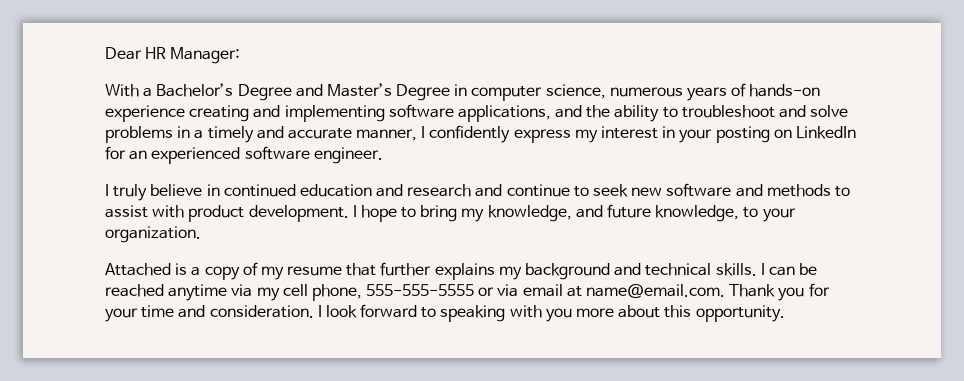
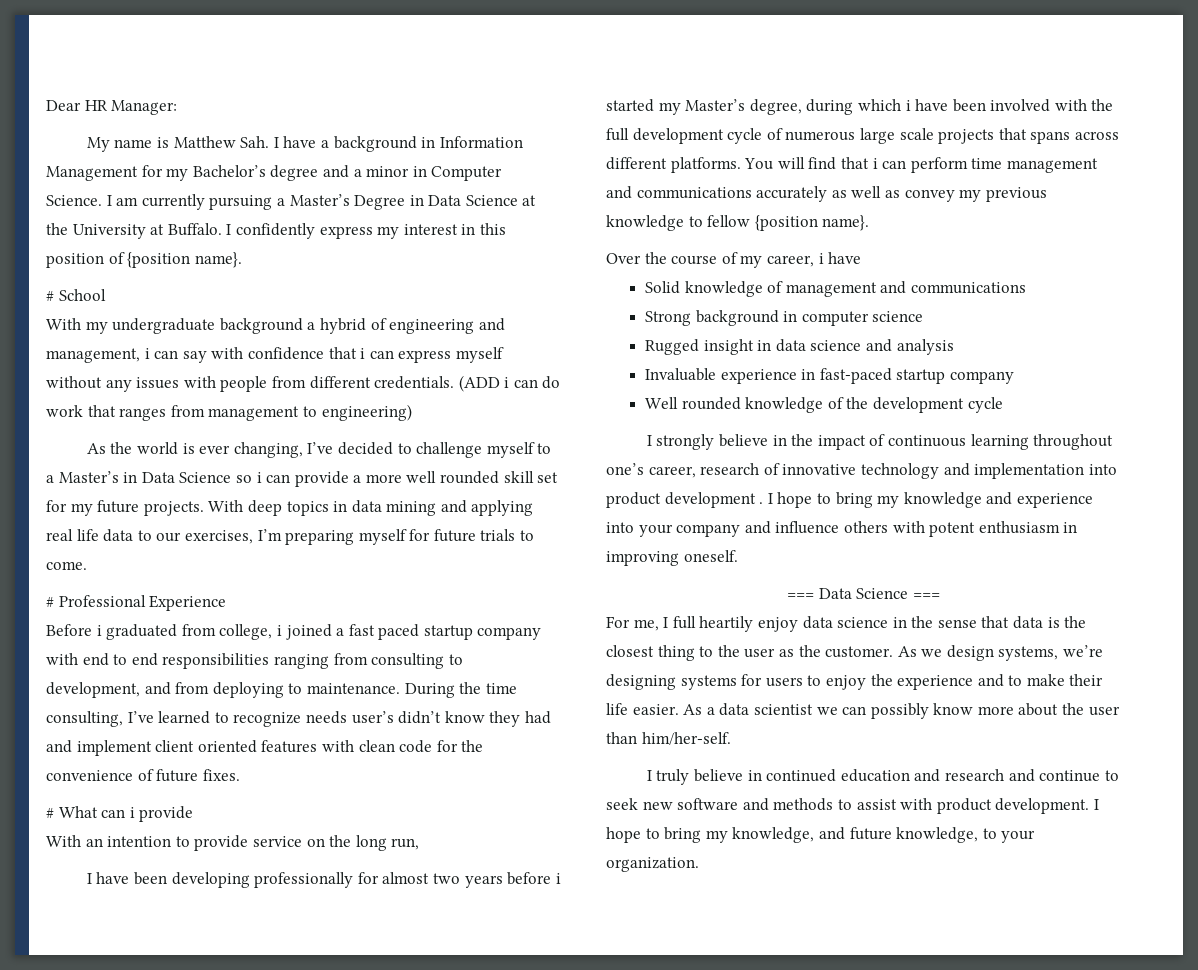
- With a Bachelor’s Degree and Master’s Degree in computer science, numerous years of hands-on experience creating and implementing software applications, and the ability to troubleshoot and solve problems in a timely and accurate manner, I confidently express my interest in your posting on LinkedIn for an experienced software engineer.
+ My name is Matthew Sah. I have a background in Information Management for my Bachelor’s degree and a minor in Computer Science. I am currently pursuing a Master’s Degree in Data Science at the University at Buffalo. I confidently express my interest in this position of {position name}.
+ # School
+ With my undergraduate background a hybrid of engineering and management, i can say with confidence that i can express myself without any issues with people from different credentials. (ADD i can do work that ranges from management to engineering)
+ As the world is ever changing, I’ve decided to challenge myself to a Master’s in Data Science so i can provide a more well rounded skill set for my future projects. With deep topics in data mining and applying real life data to our exercises, I’m preparing myself for future trials to come.
+ # Professional Experience
+ Before i graduated from college, i joined a fast paced startup company with end to end responsibilities ranging from consulting to development, and from deploying to maintenance. During the time consulting, I’ve learned to recognize needs user’s didn’t know they had and implement client oriented features with clean code for the convenience of future fixes.
+ # What can i provide
+ With an intention to provide service on the long run,
+ I have been developing professionally for almost two years before i started my Master’s degree, during which i have been involved with the full development cycle of numerous large scale projects that spans across different platforms. You will find that i can perform time management and communications accurately as well as convey my previous knowledge to fellow {position name}.
+ Over the course of my career, i have
+ Solid knowledge of management and communications
+ Strong background in computer science
+ Rugged insight in data science and analysis
+ Invaluable experience in fast-paced startup company
+ Well rounded knowledge of the development cycle
+ I strongly believe in the impact of continuous learning throughout one’s career, research of innovative technology and implementation into product development . I hope to bring my knowledge and experience into your company and influence others with potent enthusiasm in improving oneself.
+ === Data Science ===
+ For me, I full heartily enjoy data science in the sense that data is the closest thing to the user as the customer. As we design systems, we’re designing systems for users to enjoy the experience and to make their life easier. As a data scientist we can possibly know more about the user than him/her-self.
- Attached is a copy of my resume that further explains my background and technical skills. I can be reached anytime via my cell phone, 555-555-5555 or via email at name@email.com. Thank you for your time and consideration. I look forward to speaking with you more about this opportunity.

